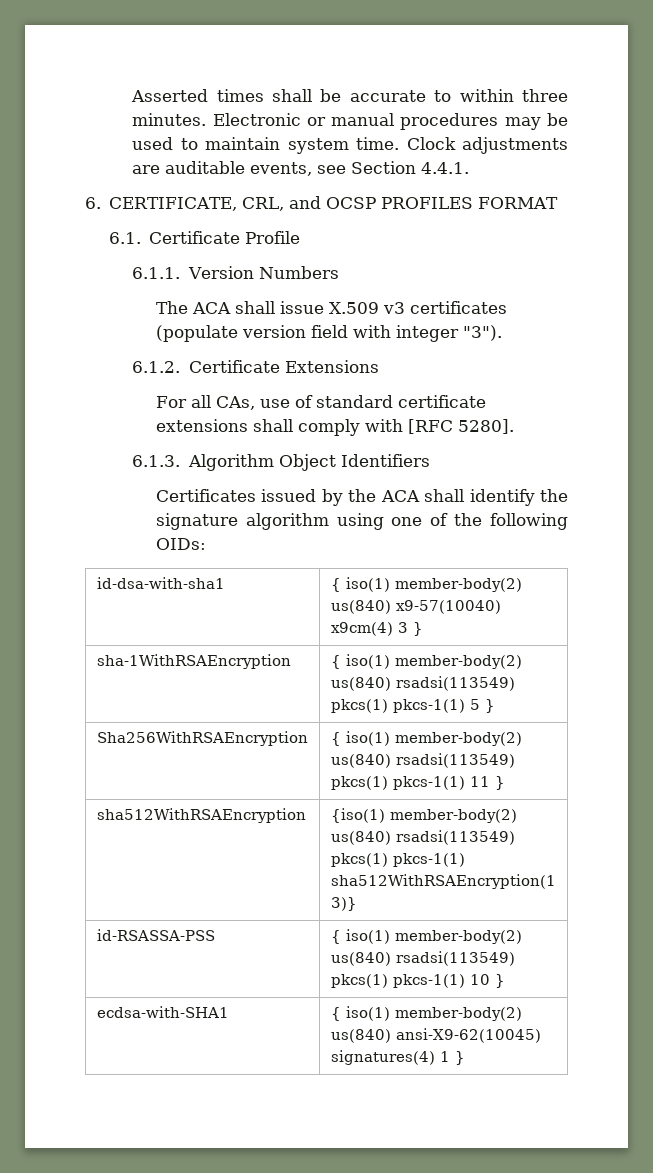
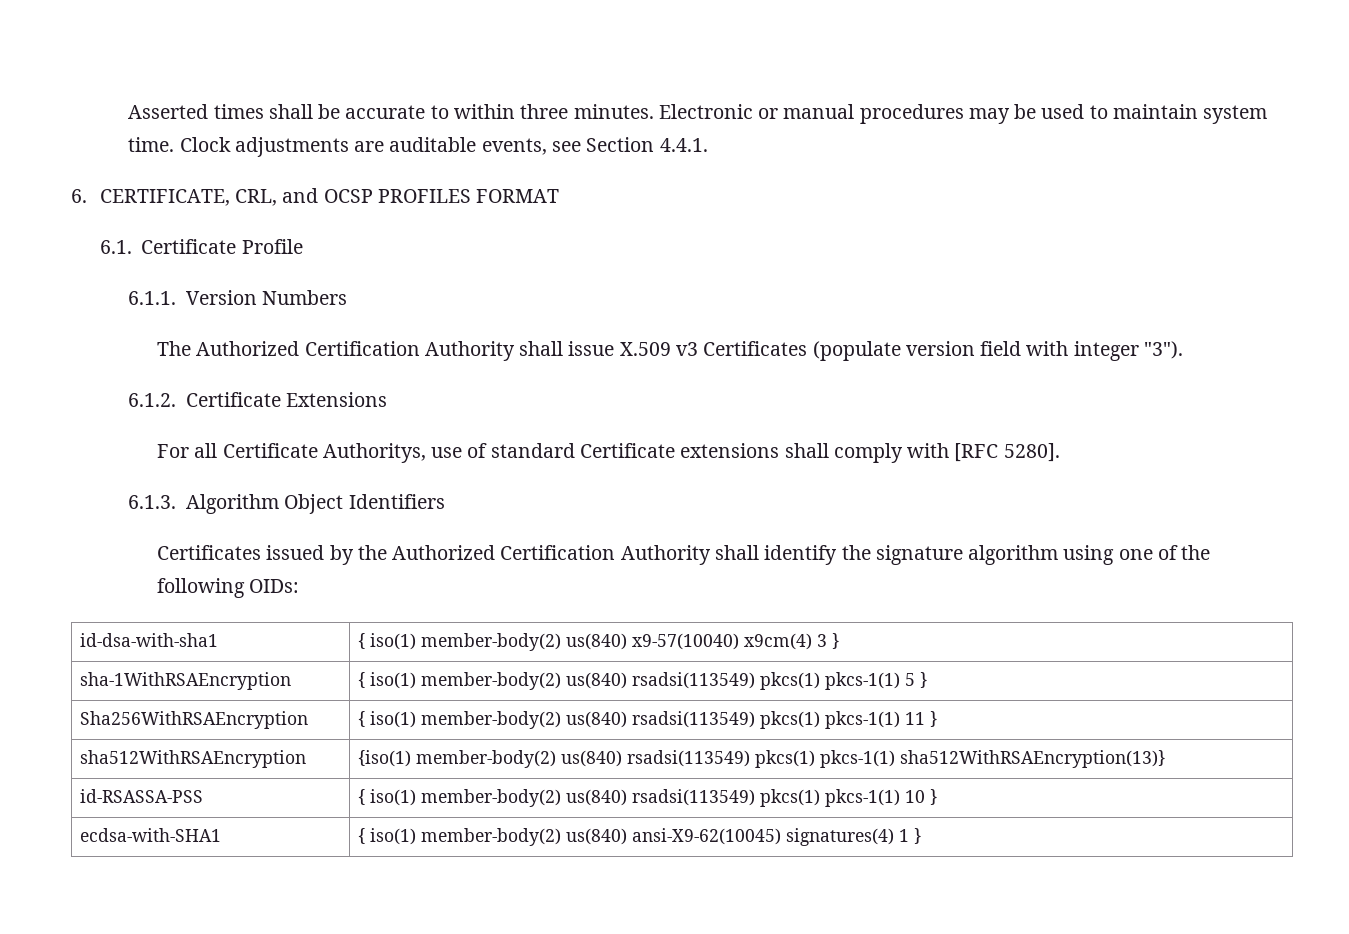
- The ACA shall issue X.509 v3 certificates (populate version field with integer "3").
+ The Authorized Certification Authority shall issue X.509 v3 Certificates (populate version field with integer "3").
- For all CAs, use of standard certificate extensions shall comply with [RFC 5280].
+ For all Certificate Authoritys, use of standard Certificate extensions shall comply with [RFC 5280].
- Certificates issued by the ACA shall identify the signature algorithm using one of the following OIDs:
+ Certificates issued by the Authorized Certification Authority shall identify the signature algorithm using one of the following OIDs:

